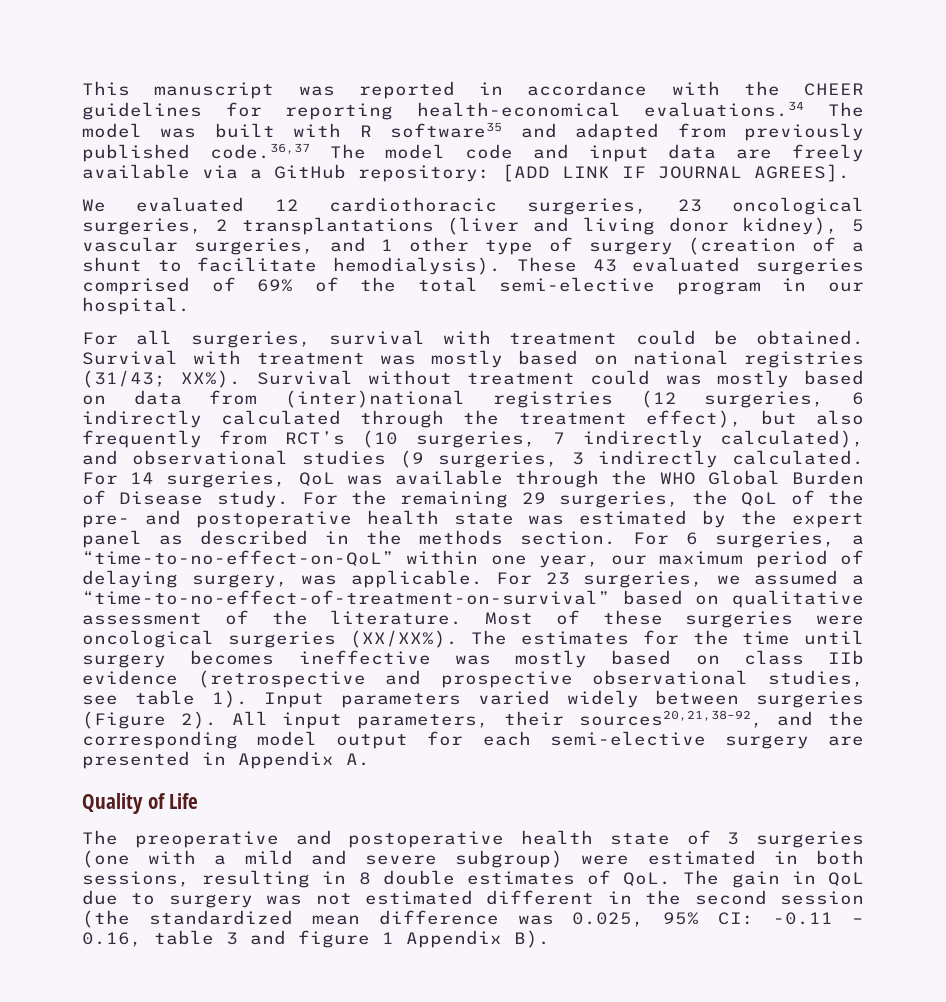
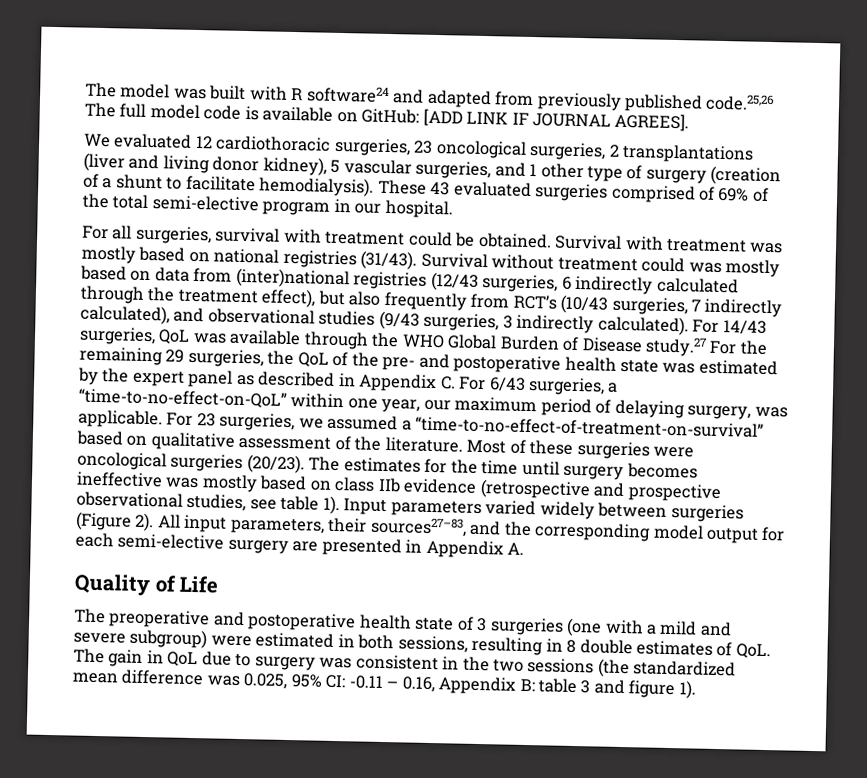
- This manuscript was reported in accordance with the CHEER guidelines for reporting health-economical evaluations.34 The model was built with R software35 and adapted from previously published code.36,37 The model code and input data are freely available via a GitHub repository: [ADD LINK IF JOURNAL AGREES].
+ The model was built with R software24 and adapted from previously published code.25,26 The full model code is available on GitHub: [ADD LINK IF JOURNAL AGREES].
- Survival with treatment was mostly based on national registries (31/43; XX%).
+ Survival with treatment was mostly based on national registries (31/43).
- Survival without treatment could was mostly based on data from (inter)national registries (12 surgeries, 6 indirectly calculated through the treatment effect), but also frequently from RCT’s (10 surgeries, 7 indirectly calculated), and observational studies (9 surgeries, 3 indirectly calculated. For 14 surgeries, QoL was available through the WHO Global Burden of Disease study. For the remaining 29 surgeries, the QoL of the pre- and postoperative health state was estimated by the expert panel as described in the methods section. For 6 surgeries, a “time-to-no-effect-on-QoL” within one year, our maximum period of delaying surgery, was applicable.
+ Survival without treatment could was mostly based on data from (inter)national registries (12/43 surgeries, 6 indirectly calculated through the treatment effect), but also frequently from RCT’s (10/43 surgeries, 7 indirectly calculated), and observational studies (9/43 surgeries, 3 indirectly calculated). For 14/43 surgeries, QoL was available through the WHO Global Burden of Disease study.27 For the remaining 29 surgeries, the QoL of the pre- and postoperative health state was estimated by the expert panel as described in Appendix C. For 6/43 surgeries, a “time-to-no-effect-on-QoL” within one year, our maximum period of delaying surgery, was applicable.
- Most of these surgeries were oncological surgeries (XX/XX%).
+ Most of these surgeries were oncological surgeries (20/23).
- All input parameters, their sources20,21,38–92, and the corresponding model output for each semi-elective surgery are presented in Appendix A.
+ All input parameters, their sources27–83, and the corresponding model output for each semi-elective surgery are presented in Appendix A.
- The preoperative and postoperative health state of 3 surgeries (one with a mild and severe subgroup) were estimated in both sessions, resulting in 8 double estimates of QoL. The gain in QoL due to surgery was not estimated different in the second session (the standardized mean difference was 0.025, 95% CI: -0.11 – 0.16, table 3 and figure 1 Appendix B).
+ The preoperative and postoperative health state of 3 surgeries (one with a mild and severe subgroup) were estimated in both sessions, resulting in 8 double estimates of QoL. The gain in QoL due to surgery was consistent in the two sessions (the standardized mean difference was 0.025, 95% CI: -0.11 – 0.16, Appendix B: table 3 and figure 1).

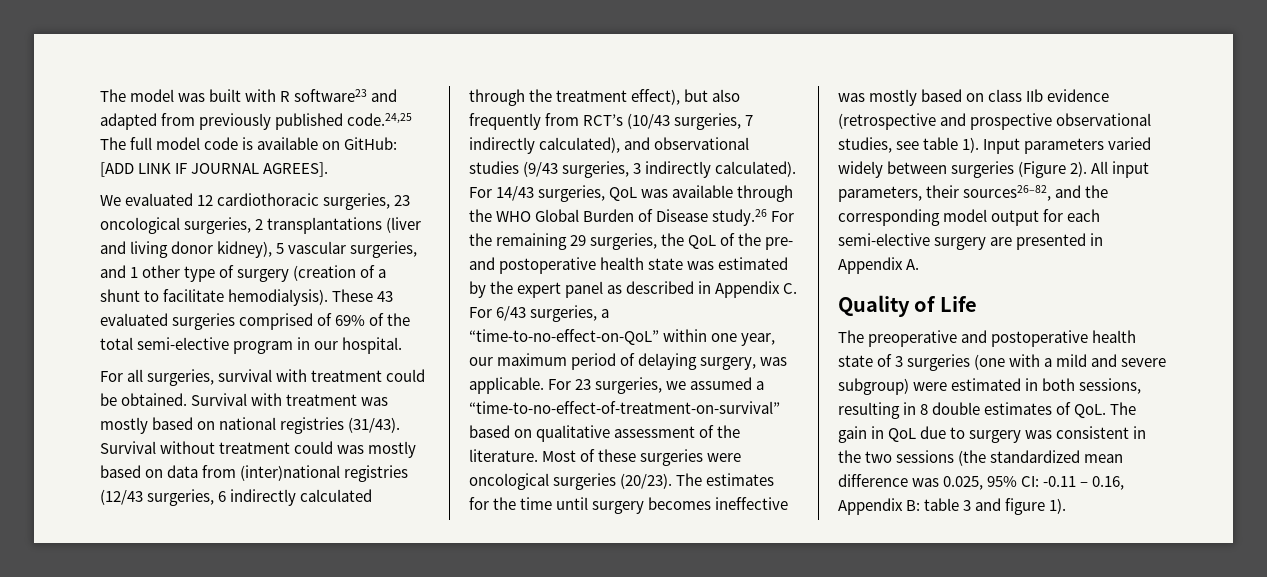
- The model was built with R software24 and adapted from previously published code.25,26 The full model code is available on GitHub: [ADD LINK IF JOURNAL AGREES].
+ The model was built with R software23 and adapted from previously published code.24,25 The full model code is available on GitHub: [ADD LINK IF JOURNAL AGREES].
- For 14/43 surgeries, QoL was available through the WHO Global Burden of Disease study.27 For the remaining 29 surgeries, the QoL of the pre- and postoperative health state was estimated by the expert panel as described in Appendix C. For 6/43 surgeries, a “time-to-no-effect-on-QoL” within one year, our maximum period of delaying surgery, was applicable.
+ For 14/43 surgeries, QoL was available through the WHO Global Burden of Disease study.26 For the remaining 29 surgeries, the QoL of the pre- and postoperative health state was estimated by the expert panel as described in Appendix C. For 6/43 surgeries, a “time-to-no-effect-on-QoL” within one year, our maximum period of delaying surgery, was applicable.
- All input parameters, their sources27–83, and the corresponding model output for each semi-elective surgery are presented in Appendix A.
+ All input parameters, their sources26–82, and the corresponding model output for each semi-elective surgery are presented in Appendix A.

